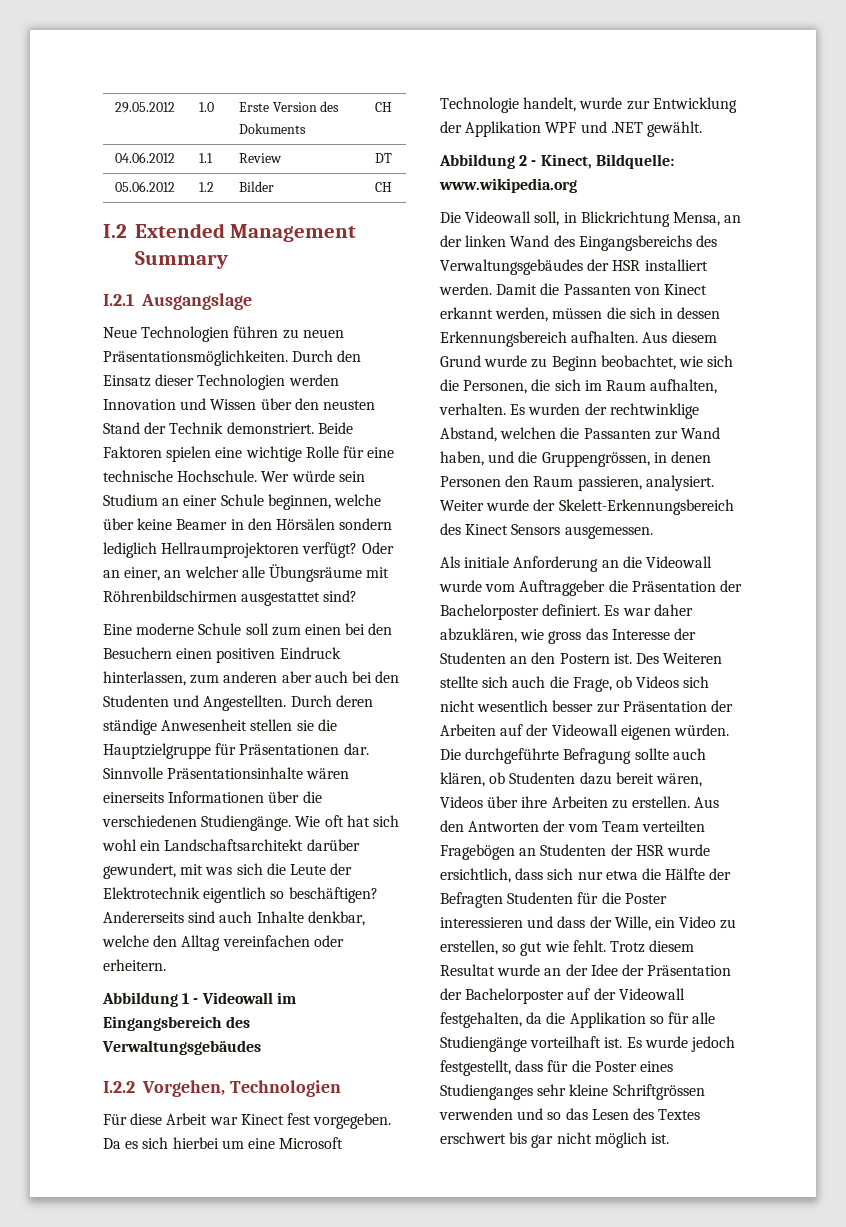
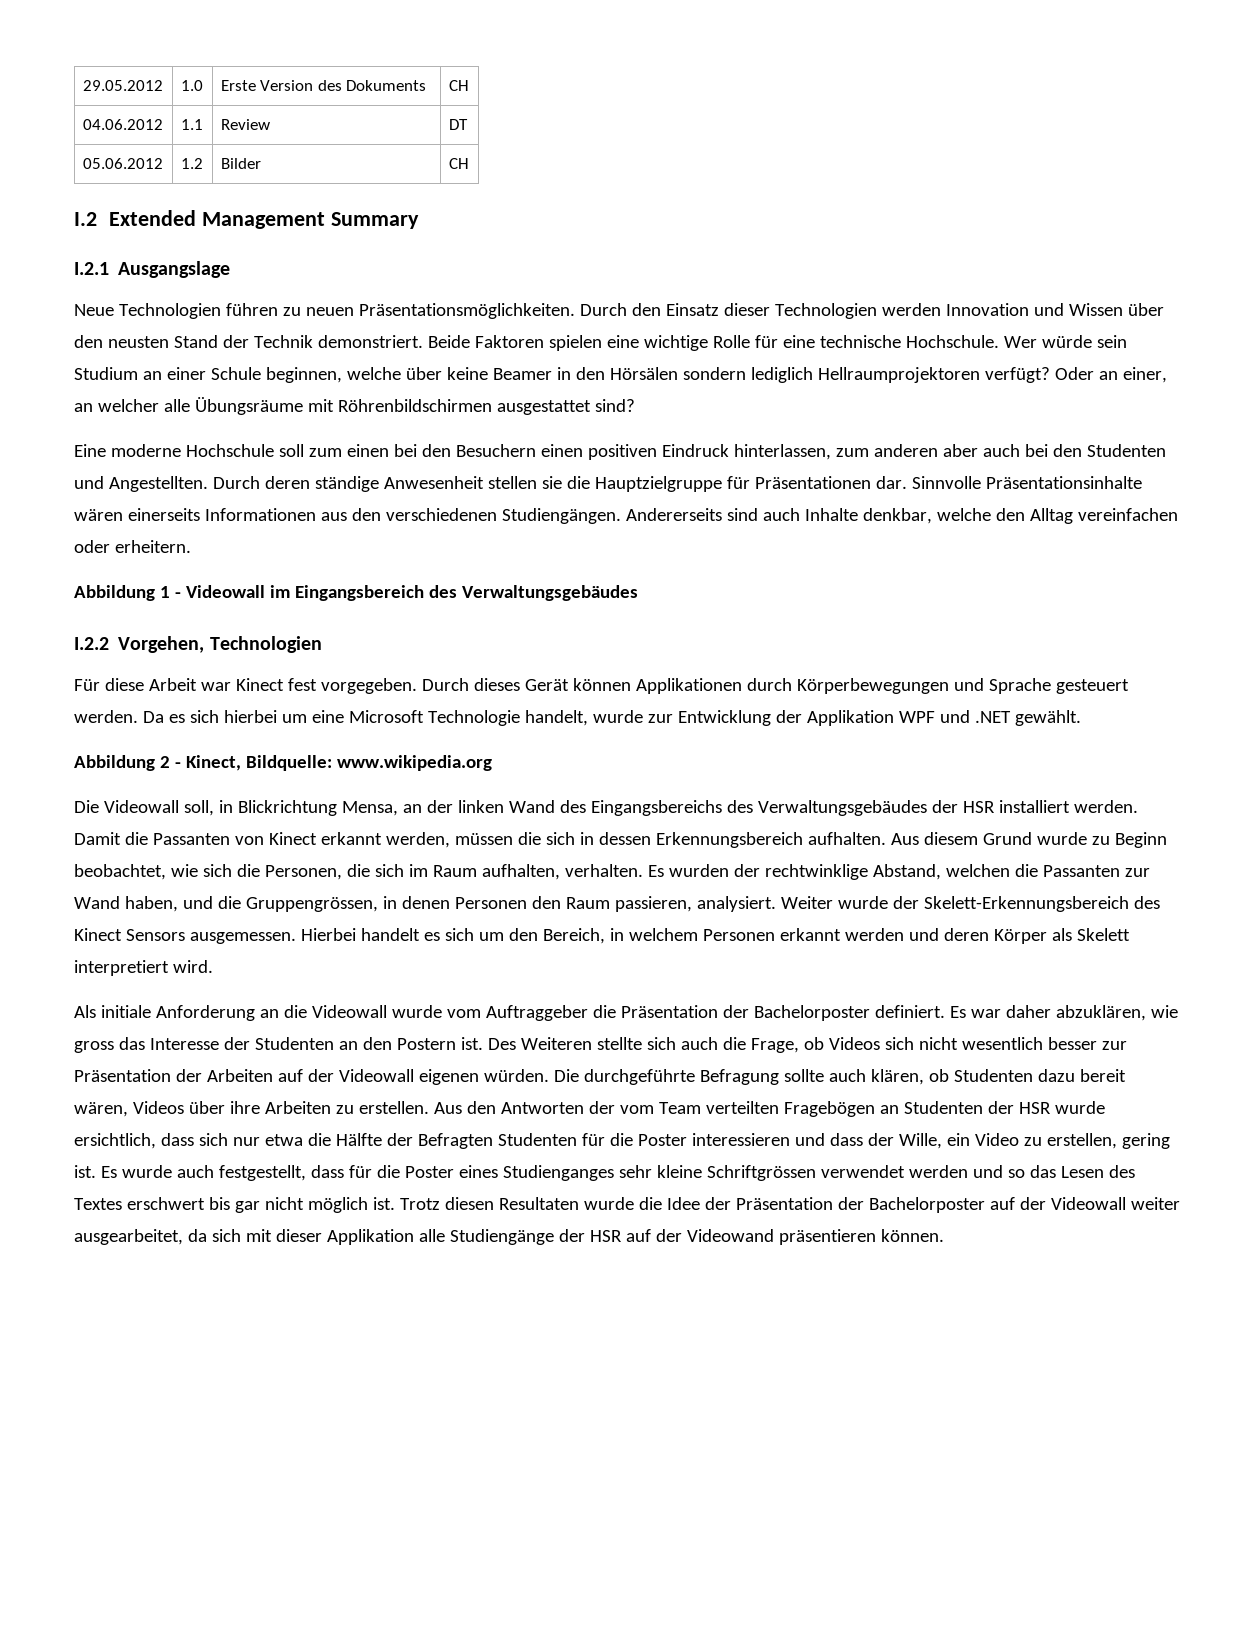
- Eine moderne Schule soll zum einen bei den Besuchern einen positiven Eindruck hinterlassen, zum anderen aber auch bei den Studenten und Angestellten.
+ Eine moderne Hochschule soll zum einen bei den Besuchern einen positiven Eindruck hinterlassen, zum anderen aber auch bei den Studenten und Angestellten.
- Sinnvolle Präsentationsinhalte wären einerseits Informationen über die verschiedenen Studiengänge. Wie oft hat sich wohl ein Landschaftsarchitekt darüber gewundert, mit was sich die Leute der Elektrotechnik eigentlich so beschäftigen?
+ Sinnvolle Präsentationsinhalte wären einerseits Informationen aus den verschiedenen Studiengängen.
+ Durch dieses Gerät können Applikationen durch Körperbewegungen und Sprache gesteuert werden.
+ Hierbei handelt es sich um den Bereich, in welchem Personen erkannt werden und deren Körper als Skelett interpretiert wird.
- Aus den Antworten der vom Team verteilten Fragebögen an Studenten der HSR wurde ersichtlich, dass sich nur etwa die Hälfte der Befragten Studenten für die Poster interessieren und dass der Wille, ein Video zu erstellen, so gut wie fehlt. Trotz diesem Resultat wurde an der Idee der Präsentation der Bachelorposter auf der Videowall festgehalten, da die Applikation so für alle Studiengänge vorteilhaft ist.
+ Aus den Antworten der vom Team verteilten Fragebögen an Studenten der HSR wurde ersichtlich, dass sich nur etwa die Hälfte der Befragten Studenten für die Poster interessieren und dass der Wille, ein Video zu erstellen, gering ist.
- Es wurde jedoch festgestellt, dass für die Poster eines Studienganges sehr kleine Schriftgrössen verwenden und so das Lesen des Textes erschwert bis gar nicht möglich ist.
+ Es wurde auch festgestellt, dass für die Poster eines Studienganges sehr kleine Schriftgrössen verwendet werden und so das Lesen des Textes erschwert bis gar nicht möglich ist.
+ Trotz diesen Resultaten wurde die Idee der Präsentation der Bachelorposter auf der Videowall weiter ausgearbeitet, da sich mit dieser Applikation alle Studiengänge der HSR auf der Videowand präsentieren können.

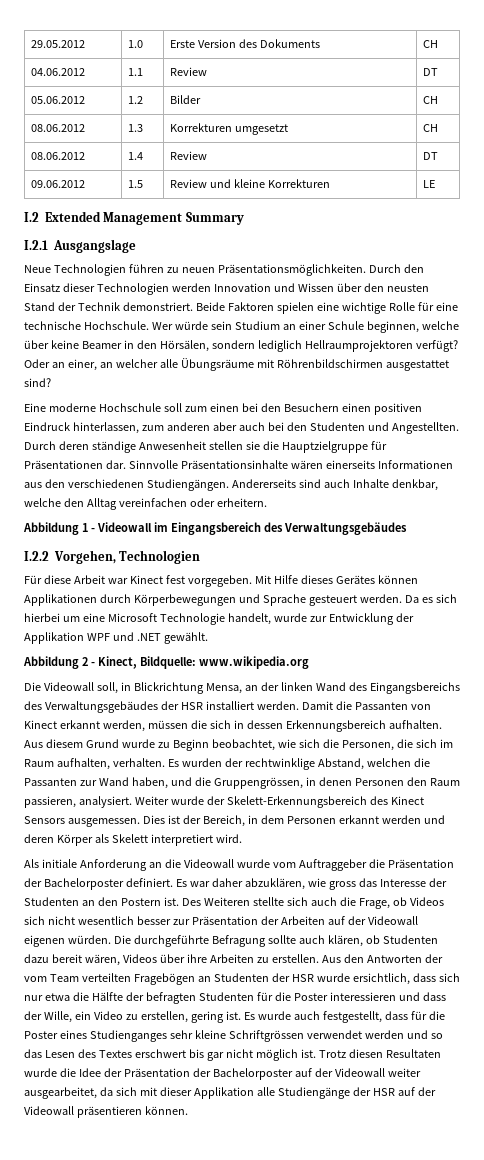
+ 08.06.2012 | 1.3 | Korrekturen umgesetzt | CH
+ 08.06.2012 | 1.4 | Review | DT
+ 09.06.2012 | 1.5 | Review und kleine Korrekturen | LE
- Wer würde sein Studium an einer Schule beginnen, welche über keine Beamer in den Hörsälen sondern lediglich Hellraumprojektoren verfügt?
+ Wer würde sein Studium an einer Schule beginnen, welche über keine Beamer in den Hörsälen, sondern lediglich Hellraumprojektoren verfügt?
- Durch dieses Gerät können Applikationen durch Körperbewegungen und Sprache gesteuert werden.
+ Mit Hilfe dieses Gerätes können Applikationen durch Körperbewegungen und Sprache gesteuert werden.
- Hierbei handelt es sich um den Bereich, in welchem Personen erkannt werden und deren Körper als Skelett interpretiert wird.
+ Dies ist der Bereich, in dem Personen erkannt werden und deren Körper als Skelett interpretiert wird.
- Aus den Antworten der vom Team verteilten Fragebögen an Studenten der HSR wurde ersichtlich, dass sich nur etwa die Hälfte der Befragten Studenten für die Poster interessieren und dass der Wille, ein Video zu erstellen, gering ist.
+ Aus den Antworten der vom Team verteilten Fragebögen an Studenten der HSR wurde ersichtlich, dass sich nur etwa die Hälfte der befragten Studenten für die Poster interessieren und dass der Wille, ein Video zu erstellen, gering ist.
- Trotz diesen Resultaten wurde die Idee der Präsentation der Bachelorposter auf der Videowall weiter ausgearbeitet, da sich mit dieser Applikation alle Studiengänge der HSR auf der Videowand präsentieren können.
+ Trotz diesen Resultaten wurde die Idee der Präsentation der Bachelorposter auf der Videowall weiter ausgearbeitet, da sich mit dieser Applikation alle Studiengänge der HSR auf der Videowall präsentieren können.

